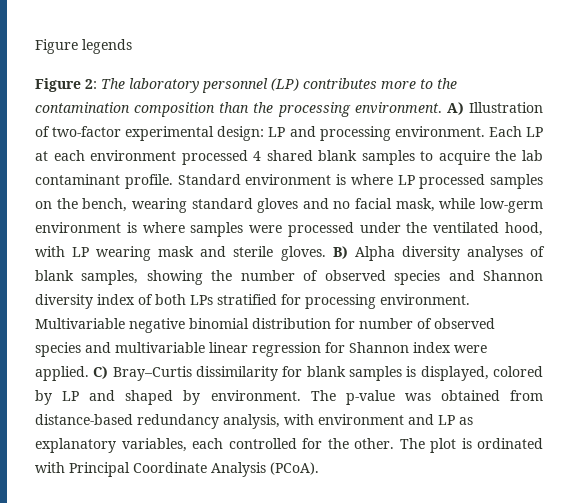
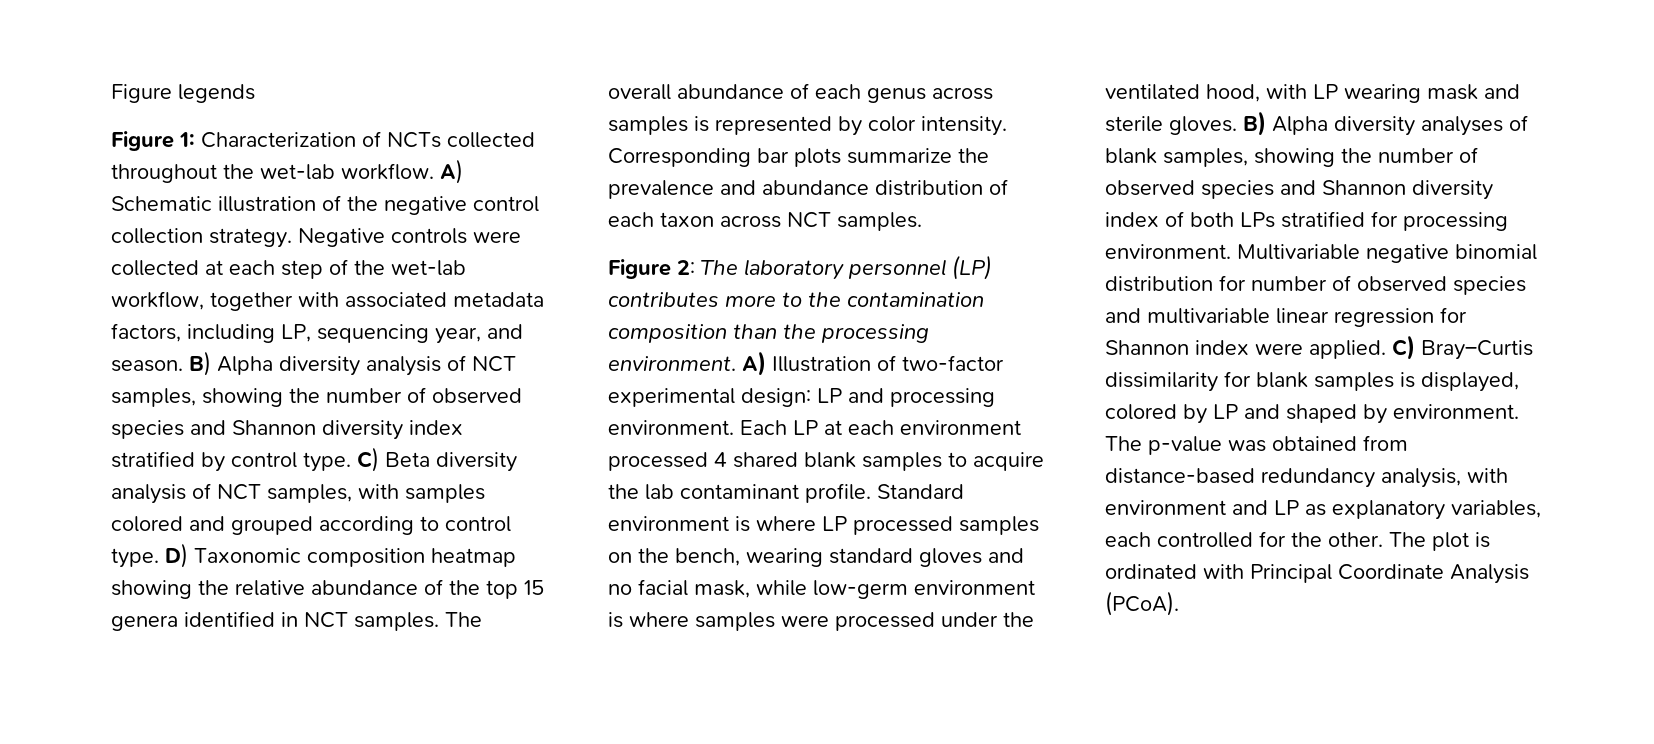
+ Figure 1: Characterization of NCTs collected throughout the wet-lab workflow. A) Schematic illustration of the negative control collection strategy. Negative controls were collected at each step of the wet-lab workflow, together with associated metadata factors, including LP, sequencing year, and season. B) Alpha diversity analysis of NCT samples, showing the number of observed species and Shannon diversity index stratified by control type. C) Beta diversity analysis of NCT samples, with samples colored and grouped according to control type. D) Taxonomic composition heatmap showing the relative abundance of the top 15 genera identified in NCT samples. The overall abundance of each genus across samples is represented by color intensity. Corresponding bar plots summarize the prevalence and abundance distribution of each taxon across NCT samples.

